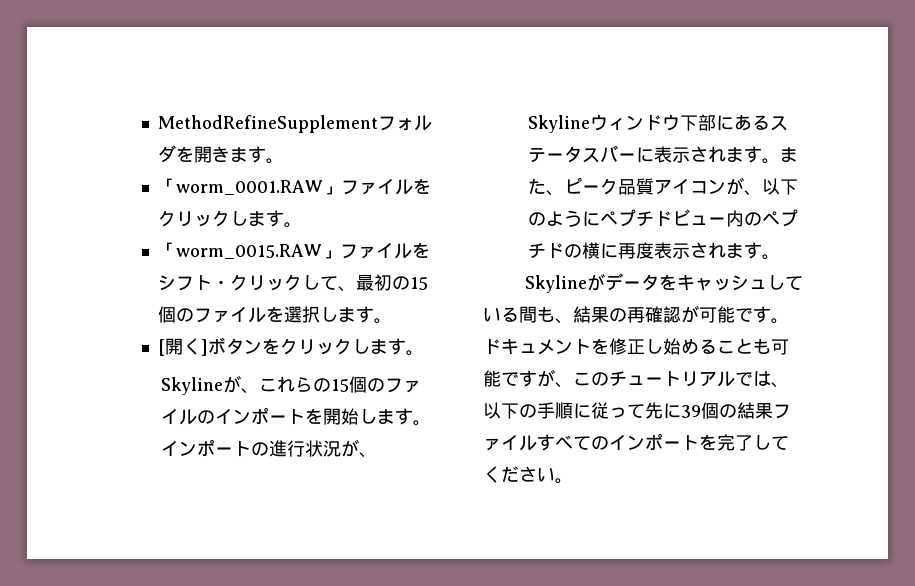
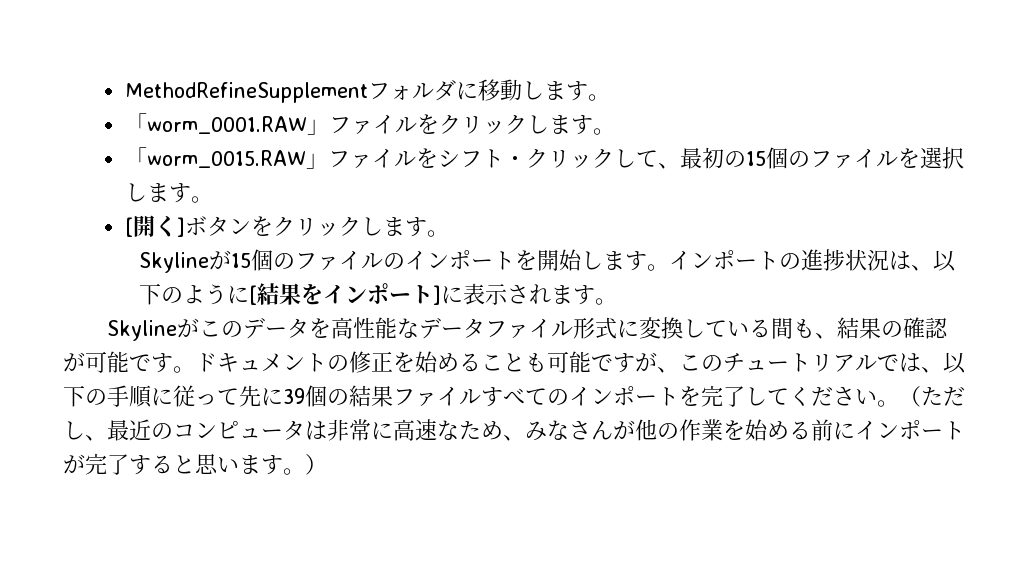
- MethodRefineSupplementフォルダを開きます。
+ MethodRefineSupplementフォルダに移動します。
- Skylineが、これらの15個のファイルのインポートを開始します。
+ Skylineが15個のファイルのインポートを開始します。
- インポートの進行状況が、Skylineウィンドウ下部にあるステータスバーに表示されます。また、ピーク品質アイコンが、以下のようにペプチドビュー内のペプチドの横に再度表示されます。
+ インポートの進捗状況は、以下のように[結果をインポート]に表示されます。
- Skylineがデータをキャッシュしている間も、結果の再確認が可能です。
+ Skylineがこのデータを高性能なデータファイル形式に変換している間も、結果の確認が可能です。
- ドキュメントを修正し始めることも可能ですが、このチュートリアルでは、以下の手順に従って先に39個の結果ファイルすべてのインポートを完了してください。
+ ドキュメントの修正を始めることも可能ですが、このチュートリアルでは、以下の手順に従って先に39個の結果ファイルすべてのインポートを完了してください。
+ （ただし、最近のコンピュータは非常に高速なため、みなさんが他の作業を始める前にインポートが完了すると思います。）

